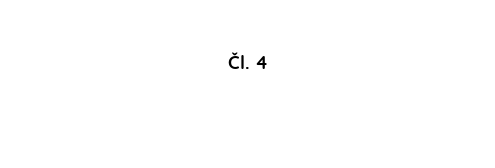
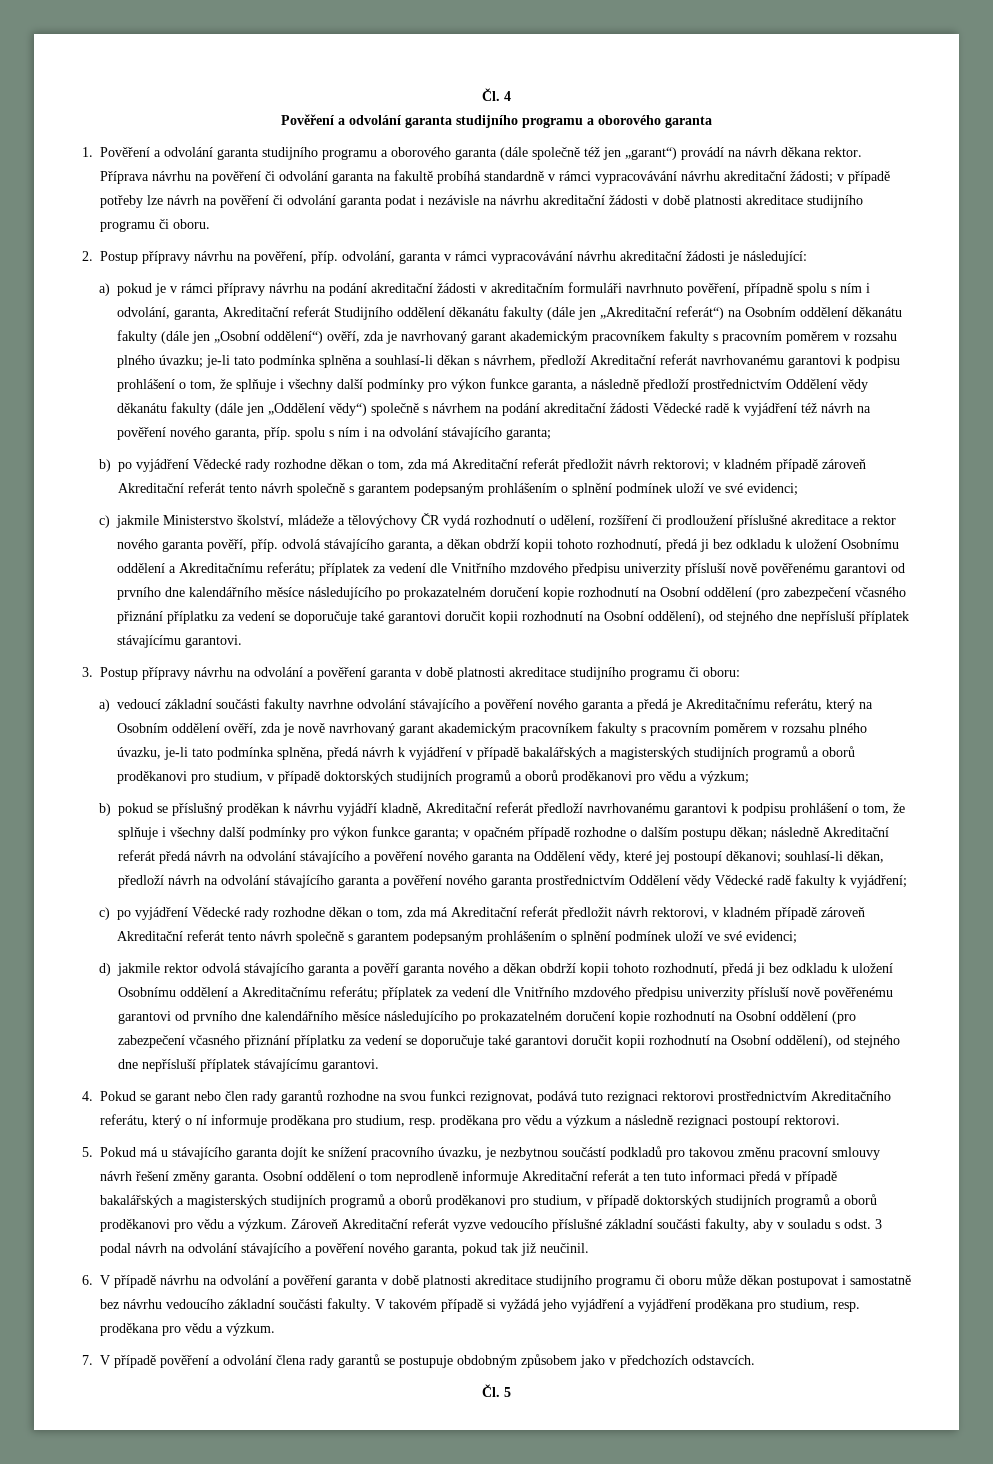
  Čl. 4
+ Pověření a odvolání garanta studijního programu a oborového garanta
+ 1. Pověření a odvolání garanta studijního programu a oborového garanta (dále společně též jen „garant“) provádí na návrh děkana rektor. Příprava návrhu na pověření či odvolání garanta na fakultě probíhá standardně v rámci vypracovávání návrhu akreditační žádosti; v případě potřeby lze návrh na pověření či odvolání garanta podat i nezávisle na návrhu akreditační žádosti v době platnosti akreditace studijního programu či oboru.
+ 2. Postup přípravy návrhu na pověření, příp. odvolání, garanta v rámci vypracovávání návrhu akreditační žádosti je následující:
+ a) pokud je v rámci přípravy návrhu na podání akreditační žádosti v akreditačním formuláři navrhnuto pověření, případně spolu s ním i odvolání, garanta, Akreditační referát Studijního oddělení děkanátu fakulty (dále jen „Akreditační referát“) na Osobním oddělení děkanátu fakulty (dále jen „Osobní oddělení“) ověří, zda je navrhovaný garant akademickým pracovníkem fakulty s pracovním poměrem v rozsahu plného úvazku; je-li tato podmínka splněna a souhlasí-li děkan s návrhem, předloží Akreditační referát navrhovanému garantovi k podpisu prohlášení o tom, že splňuje i všechny další podmínky pro výkon funkce garanta, a následně předloží prostřednictvím Oddělení vědy děkanátu fakulty (dále jen „Oddělení vědy“) společně s návrhem na podání akreditační žádosti Vědecké radě k vyjádření též návrh na pověření nového garanta, příp. spolu s ním i na odvolání stávajícího garanta;
+ b) po vyjádření Vědecké rady rozhodne děkan o tom, zda má Akreditační referát předložit návrh rektorovi; v kladném případě zároveň Akreditační referát tento návrh společně s garantem podepsaným prohlášením o splnění podmínek uloží ve své evidenci;
+ c) jakmile Ministerstvo školství, mládeže a tělovýchovy ČR vydá rozhodnutí o udělení, rozšíření či prodloužení příslušné akreditace a rektor nového garanta pověří, příp. odvolá stávajícího garanta, a děkan obdrží kopii tohoto rozhodnutí, předá ji bez odkladu k uložení Osobnímu oddělení a Akreditačnímu referátu; příplatek za vedení dle Vnitřního mzdového předpisu univerzity přísluší nově pověřenému garantovi od prvního dne kalendářního měsíce následujícího po prokazatelném doručení kopie rozhodnutí na Osobní oddělení (pro zabezpečení včasného přiznání příplatku za vedení se doporučuje také garantovi doručit kopii rozhodnutí na Osobní oddělení), od stejného dne nepřísluší příplatek stávajícímu garantovi.
+ 3. Postup přípravy návrhu na odvolání a pověření garanta v době platnosti akreditace studijního programu či oboru:
+ a) vedoucí základní součásti fakulty navrhne odvolání stávajícího a pověření nového garanta a předá je Akreditačnímu referátu, který na Osobním oddělení ověří, zda je nově navrhovaný garant akademickým pracovníkem fakulty s pracovním poměrem v rozsahu plného úvazku, je-li tato podmínka splněna, předá návrh k vyjádření v případě bakalářských a magisterských studijních programů a oborů proděkanovi pro studium, v případě doktorských studijních programů a oborů proděkanovi pro vědu a výzkum;
+ b) pokud se příslušný proděkan k návrhu vyjádří kladně, Akreditační referát předloží navrhovanému garantovi k podpisu prohlášení o tom, že splňuje i všechny další podmínky pro výkon funkce garanta; v opačném případě rozhodne o dalším postupu děkan; následně Akreditační referát předá návrh na odvolání stávajícího a pověření nového garanta na Oddělení vědy, které jej postoupí děkanovi; souhlasí-li děkan, předloží návrh na odvolání stávajícího garanta a pověření nového garanta prostřednictvím Oddělení vědy Vědecké radě fakulty k vyjádření;
+ c) po vyjádření Vědecké rady rozhodne děkan o tom, zda má Akreditační referát předložit návrh rektorovi, v kladném případě zároveň Akreditační referát tento návrh společně s garantem podepsaným prohlášením o splnění podmínek uloží ve své evidenci;
+ d) jakmile rektor odvolá stávajícího garanta a pověří garanta nového a děkan obdrží kopii tohoto rozhodnutí, předá ji bez odkladu k uložení Osobnímu oddělení a Akreditačnímu referátu; příplatek za vedení dle Vnitřního mzdového předpisu univerzity přísluší nově pověřenému garantovi od prvního dne kalendářního měsíce následujícího po prokazatelném doručení kopie rozhodnutí na Osobní oddělení (pro zabezpečení včasného přiznání příplatku za vedení se doporučuje také garantovi doručit kopii rozhodnutí na Osobní oddělení), od stejného dne nepřísluší příplatek stávajícímu garantovi.
+ 4. Pokud se garant nebo člen rady garantů rozhodne na svou funkci rezignovat, podává tuto rezignaci rektorovi prostřednictvím Akreditačního referátu, který o ní informuje proděkana pro studium, resp. proděkana pro vědu a výzkum a následně rezignaci postoupí rektorovi.
+ 5. Pokud má u stávajícího garanta dojít ke snížení pracovního úvazku, je nezbytnou součástí podkladů pro takovou změnu pracovní smlouvy návrh řešení změny garanta. Osobní oddělení o tom neprodleně informuje Akreditační referát a ten tuto informaci předá v případě bakalářských a magisterských studijních programů a oborů proděkanovi pro studium, v případě doktorských studijních programů a oborů proděkanovi pro vědu a výzkum. Zároveň Akreditační referát vyzve vedoucího příslušné základní součásti fakulty, aby v souladu s odst. 3 podal návrh na odvolání stávajícího a pověření nového garanta, pokud tak již neučinil.
+ 6. V případě návrhu na odvolání a pověření garanta v době platnosti akreditace studijního programu či oboru může děkan postupovat i samostatně bez návrhu vedoucího základní součásti fakulty. V takovém případě si vyžádá jeho vyjádření a vyjádření proděkana pro studium, resp. proděkana pro vědu a výzkum.
+ 7. V případě pověření a odvolání člena rady garantů se postupuje obdobným způsobem jako v předchozích odstavcích.
+ Čl. 5

